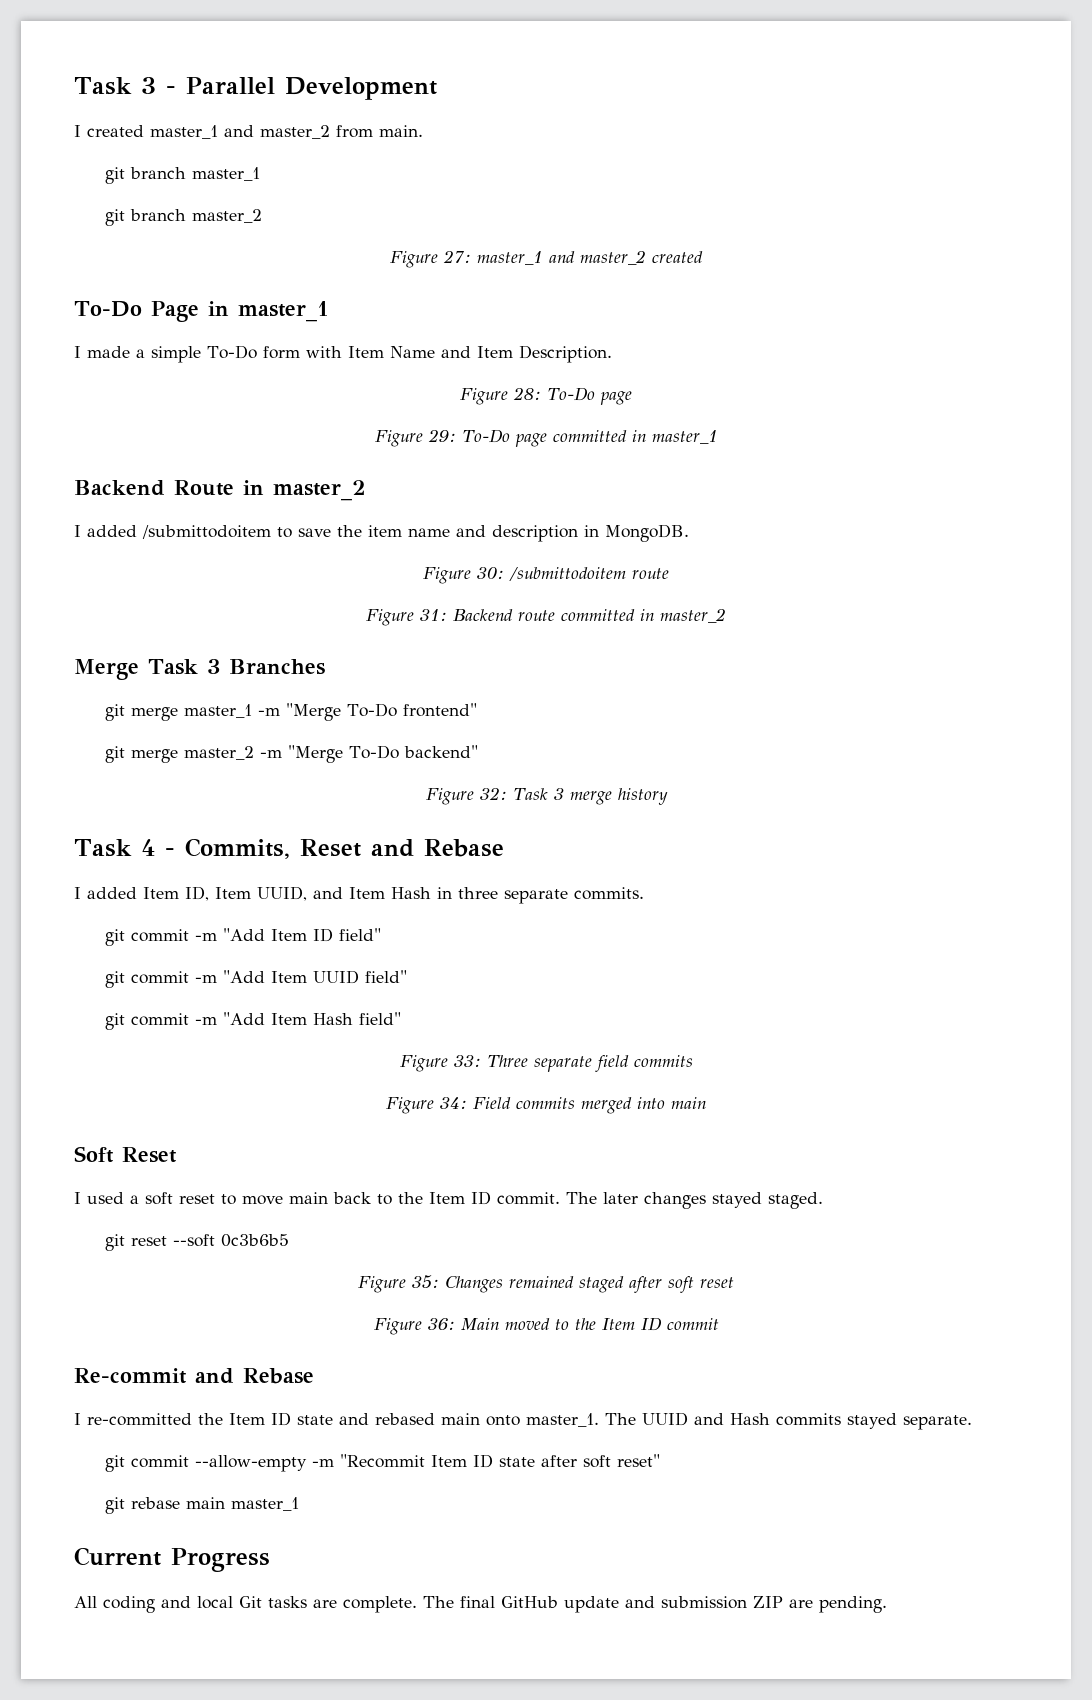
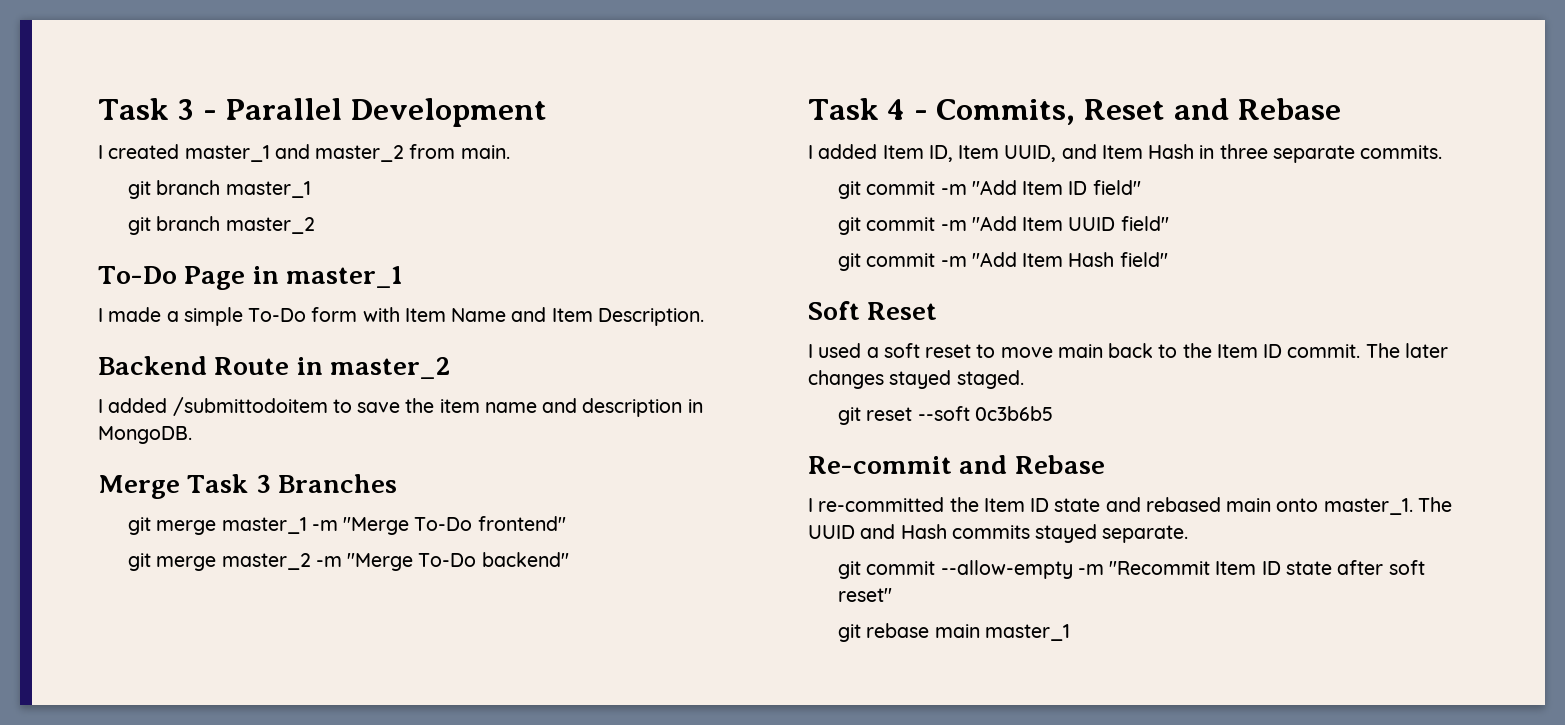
- Figure 27: master_1 and master_2 created
- Figure 28: To-Do page
- Figure 29: To-Do page committed in master_1
- Figure 30: /submittodoitem route
- Figure 31: Backend route committed in master_2
- Figure 32: Task 3 merge history
- Figure 33: Three separate field commits
- Figure 34: Field commits merged into main
- Figure 35: Changes remained staged after soft reset
- Figure 36: Main moved to the Item ID commit
- Current Progress
- All coding and local Git tasks are complete. The final GitHub update and submission ZIP are pending.

